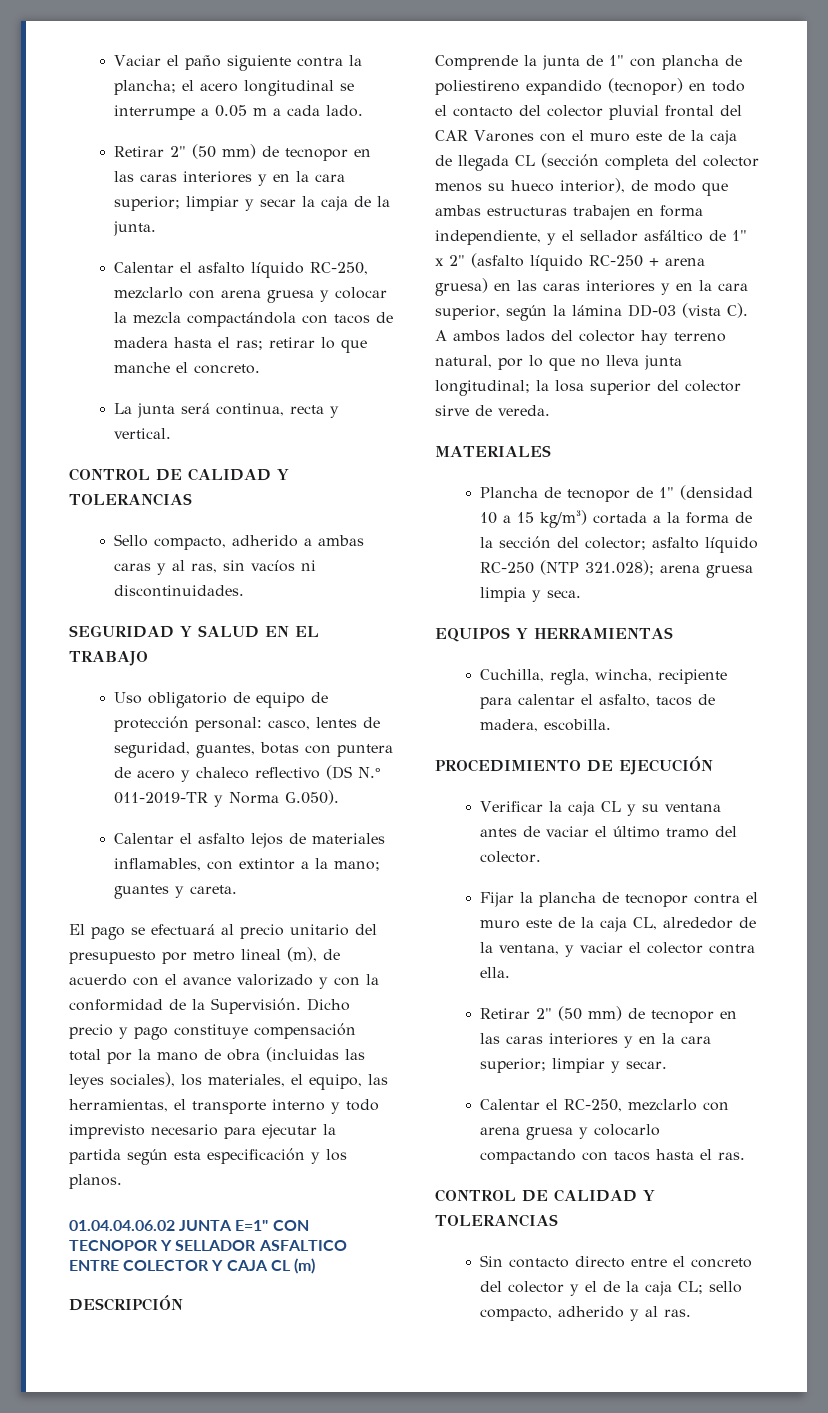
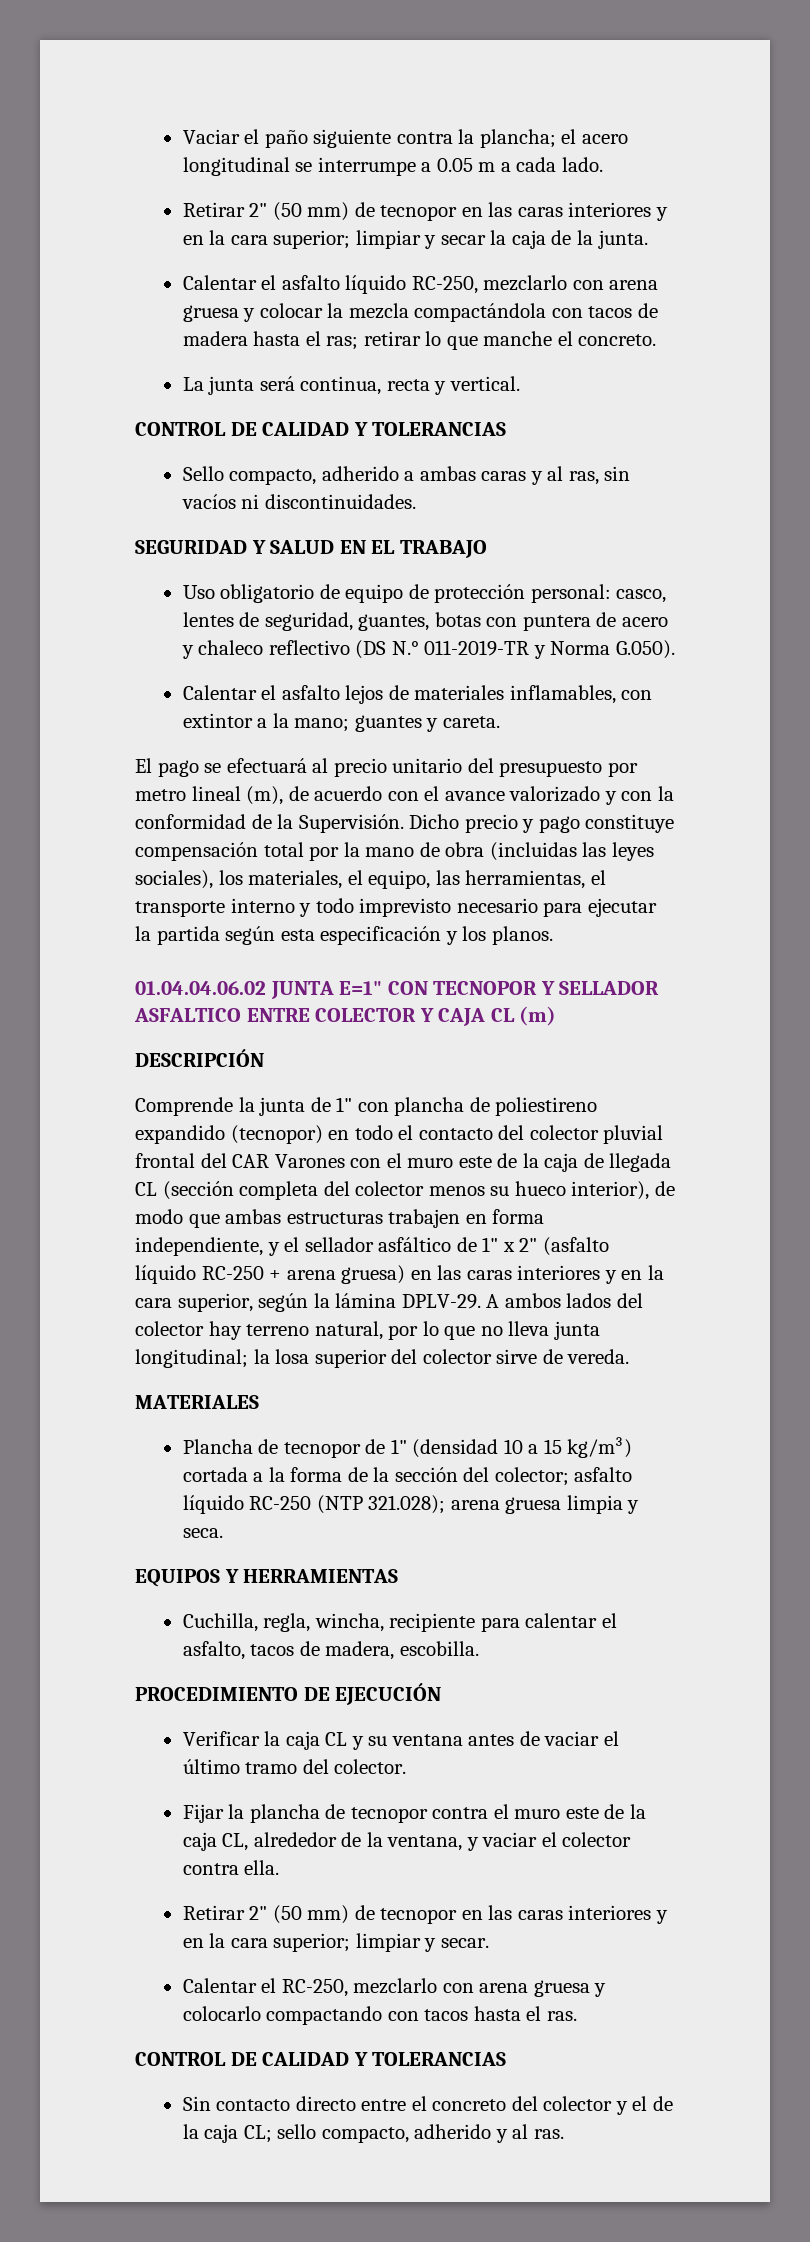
- Comprende la junta de 1" con plancha de poliestireno expandido (tecnopor) en todo el contacto del colector pluvial frontal del CAR Varones con el muro este de la caja de llegada CL (sección completa del colector menos su hueco interior), de modo que ambas estructuras trabajen en forma independiente, y el sellador asfáltico de 1" x 2" (asfalto líquido RC-250 + arena gruesa) en las caras interiores y en la cara superior, según la lámina DD-03 (vista C). A ambos lados del colector hay terreno natural, por lo que no lleva junta longitudinal;
+ Comprende la junta de 1" con plancha de poliestireno expandido (tecnopor) en todo el contacto del colector pluvial frontal del CAR Varones con el muro este de la caja de llegada CL (sección completa del colector menos su hueco interior), de modo que ambas estructuras trabajen en forma independiente, y el sellador asfáltico de 1" x 2" (asfalto líquido RC-250 + arena gruesa) en las caras interiores y en la cara superior, según la lámina DPLV-29. A ambos lados del colector hay terreno natural, por lo que no lleva junta longitudinal;

